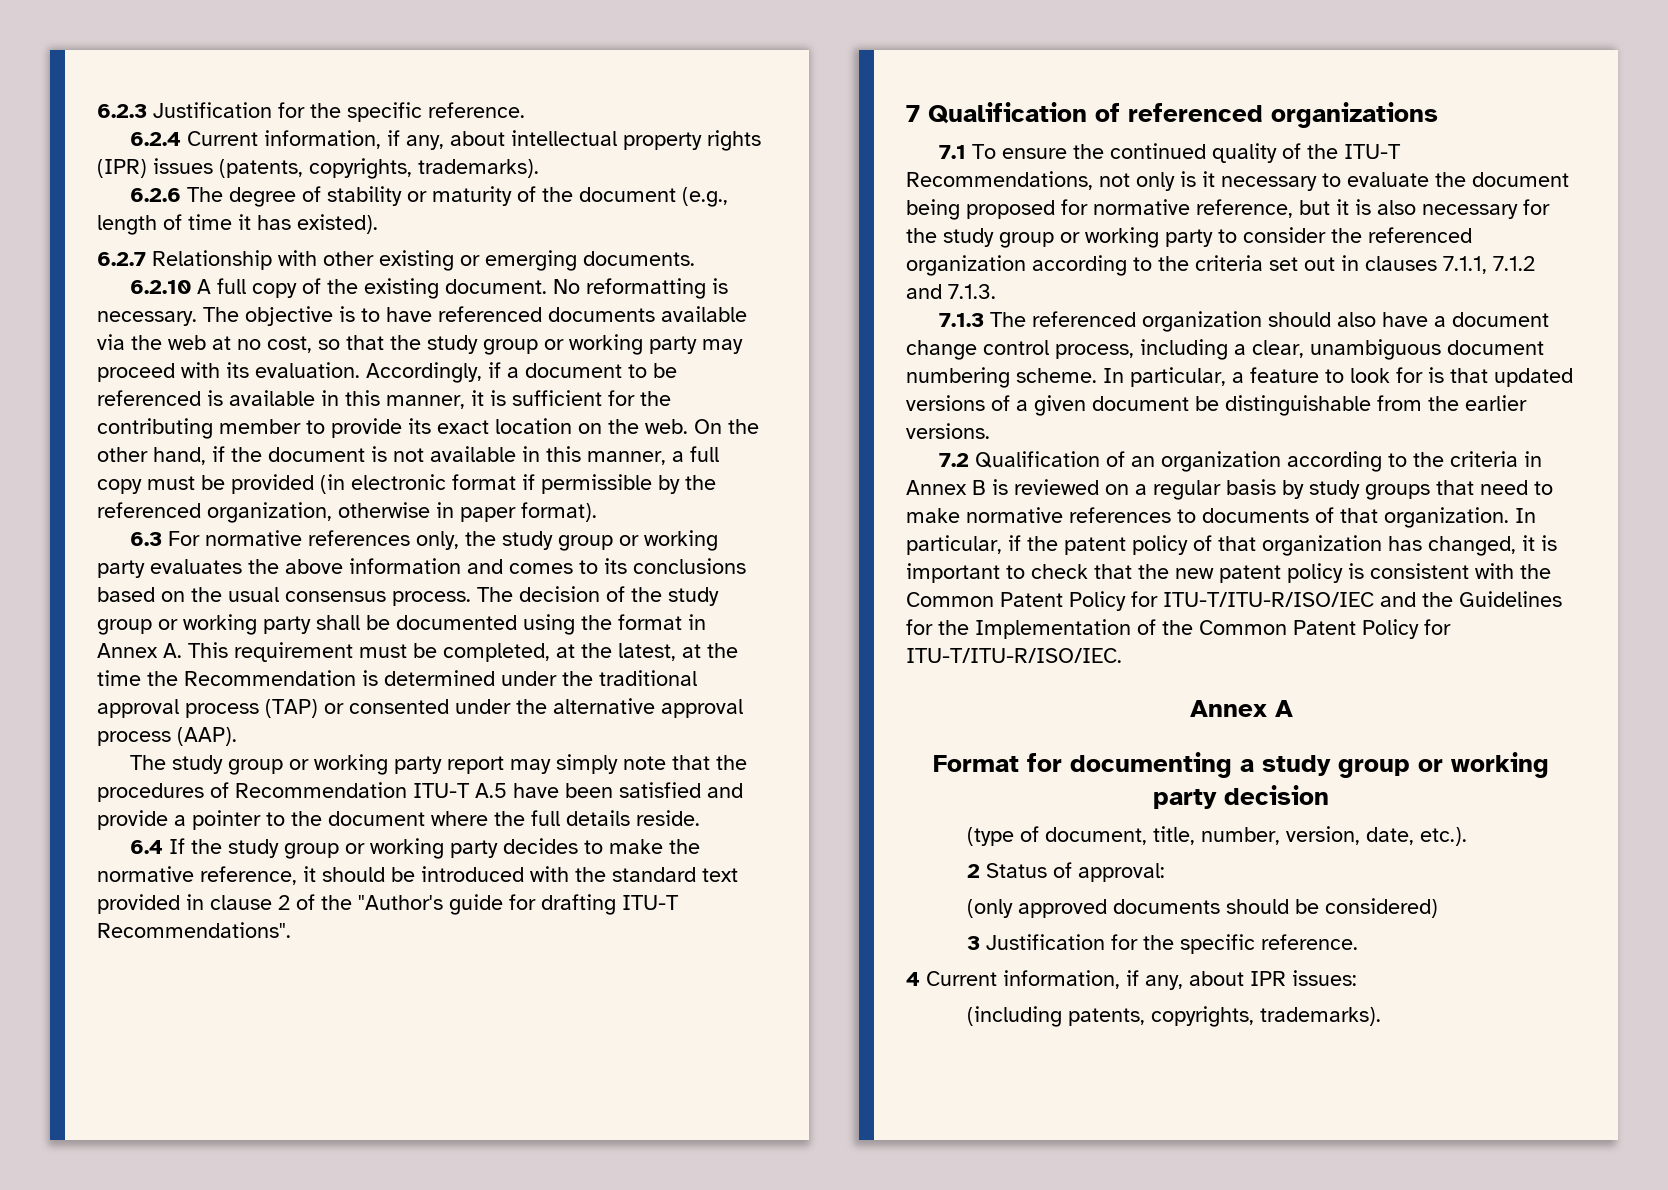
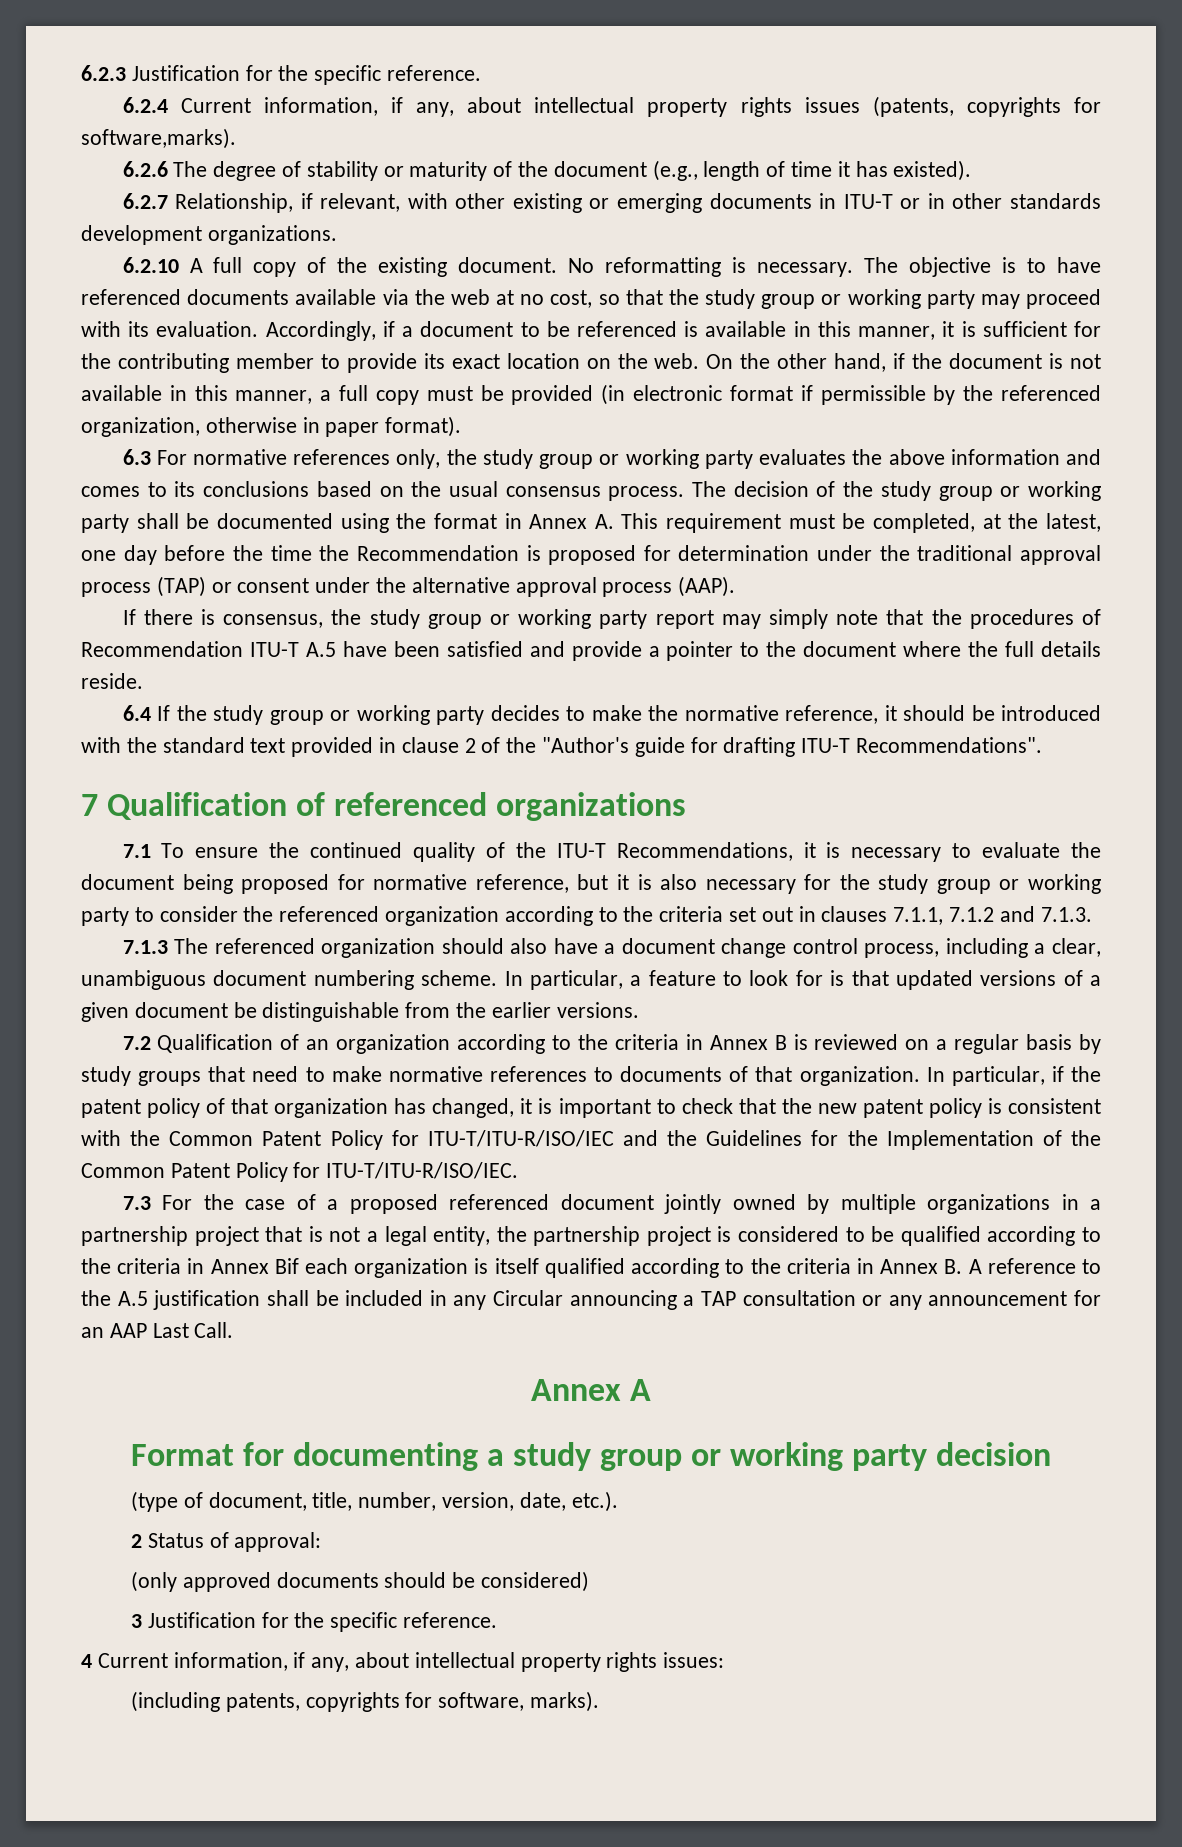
- 6.2.4 Current information, if any, about intellectual property rights (IPR) issues (patents, copyrights, trademarks).
+ 6.2.4 Current information, if any, about intellectual property rights issues (patents, copyrights for software,marks).
- 6.2.7 Relationship with other existing or emerging documents.
+ 6.2.7 Relationship, if relevant, with other existing or emerging documents in ITU-T or in other standards development organizations.
- The decision of the study group or working party shall be documented using the format in Annex A. This requirement must be completed, at the latest, at the time the Recommendation is determined under the traditional approval process (TAP) or consented under the alternative approval process (AAP).
+ The decision of the study group or working party shall be documented using the format in Annex A. This requirement must be completed, at the latest, one day before the time the Recommendation is proposed for determination under the traditional approval process (TAP) or consent under the alternative approval process (AAP).
- The study group or working party report may simply note that the procedures of Recommendation ITU-T A.5 have been satisfied and provide a pointer to the document where the full details reside.
+ If there is consensus, the study group or working party report may simply note that the procedures of Recommendation ITU-T A.5 have been satisfied and provide a pointer to the document where the full details reside.
- 7.1 To ensure the continued quality of the ITU-T Recommendations, not only is it necessary to evaluate the document being proposed for normative reference, but it is also necessary for the study group or working party to consider the referenced organization according to the criteria set out in clauses 7.1.1, 7.1.2 and 7.1.3.
+ 7.1 To ensure the continued quality of the ITU-T Recommendations, it is necessary to evaluate the document being proposed for normative reference, but it is also necessary for the study group or working party to consider the referenced organization according to the criteria set out in clauses 7.1.1, 7.1.2 and 7.1.3.
+ 7.3 For the case of a proposed referenced document jointly owned by multiple organizations in a partnership project that is not a legal entity, the partnership project is considered to be qualified according to the criteria in Annex Bif each organization is itself qualified according to the criteria in Annex B. A reference to the A.5 justification shall be included in any Circular announcing a TAP consultation or any announcement for an AAP Last Call.
- 4 Current information, if any, about IPR issues:
+ 4 Current information, if any, about intellectual property rights issues:
- (including patents, copyrights, trademarks).
+ (including patents, copyrights for software, marks).

